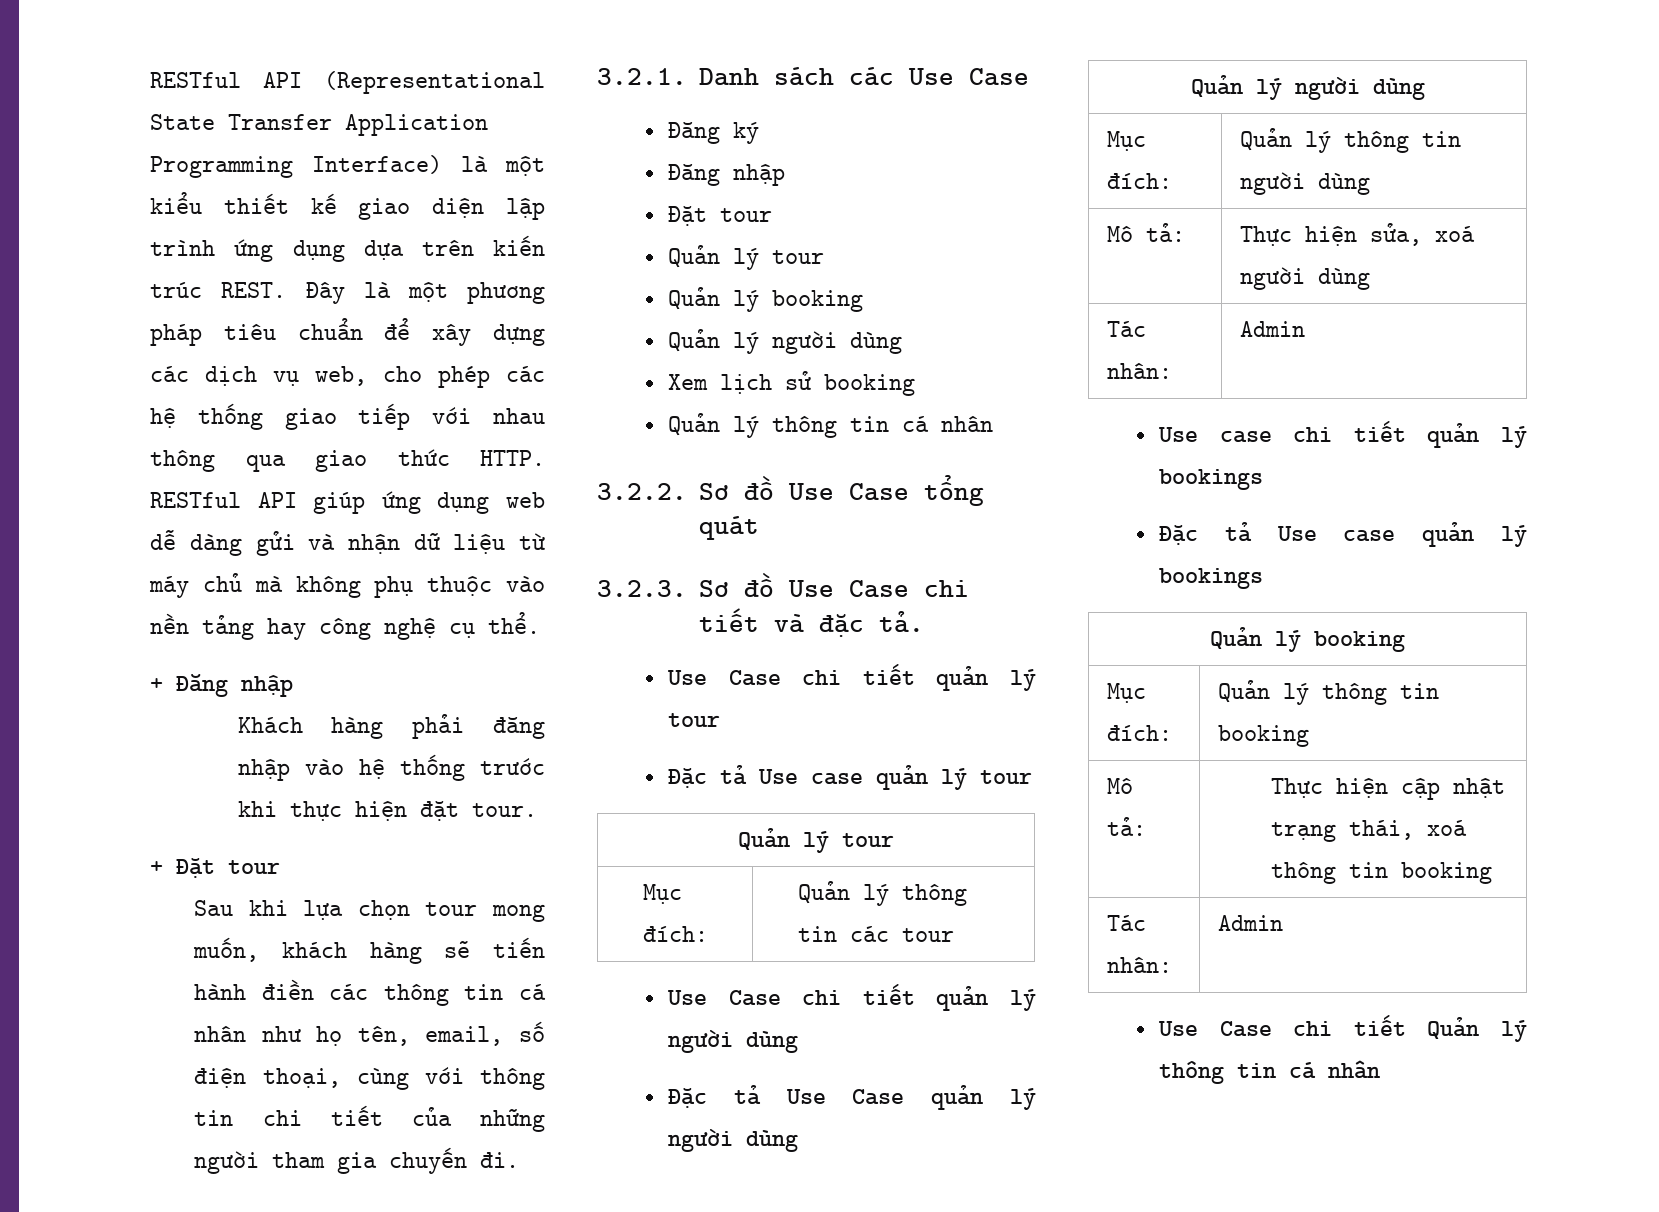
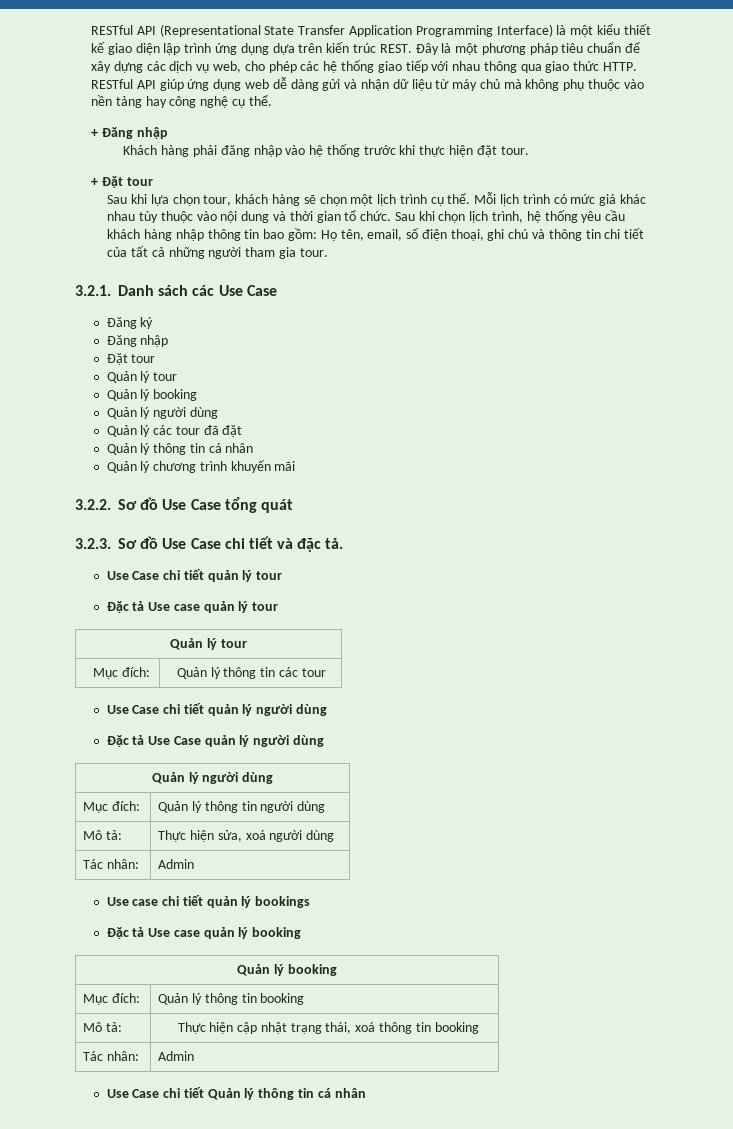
- Sau khi lựa chọn tour mong muốn, khách hàng sẽ tiến hành điền các thông tin cá nhân như họ tên, email, số điện thoại, cùng với thông tin chi tiết của những người tham gia chuyến đi.
+ Sau khi lựa chọn tour, khách hàng sẽ chọn một lịch trình cụ thể. Mỗi lịch trình có mức giá khác nhau tùy thuộc vào nội dung và thời gian tổ chức. Sau khi chọn lịch trình, hệ thống yêu cầu khách hàng nhập thông tin bao gồm: Họ tên, email, số điện thoại, ghi chú và thông tin chi tiết của tất cả những người tham gia tour.
- Xem lịch sử booking
+ Quản lý các tour đã đặt
  Quản lý thông tin cá nhân
+ Quản lý chương trình khuyến mãi
- Đặc tả Use case quản lý bookings
+ Đặc tả Use case quản lý booking

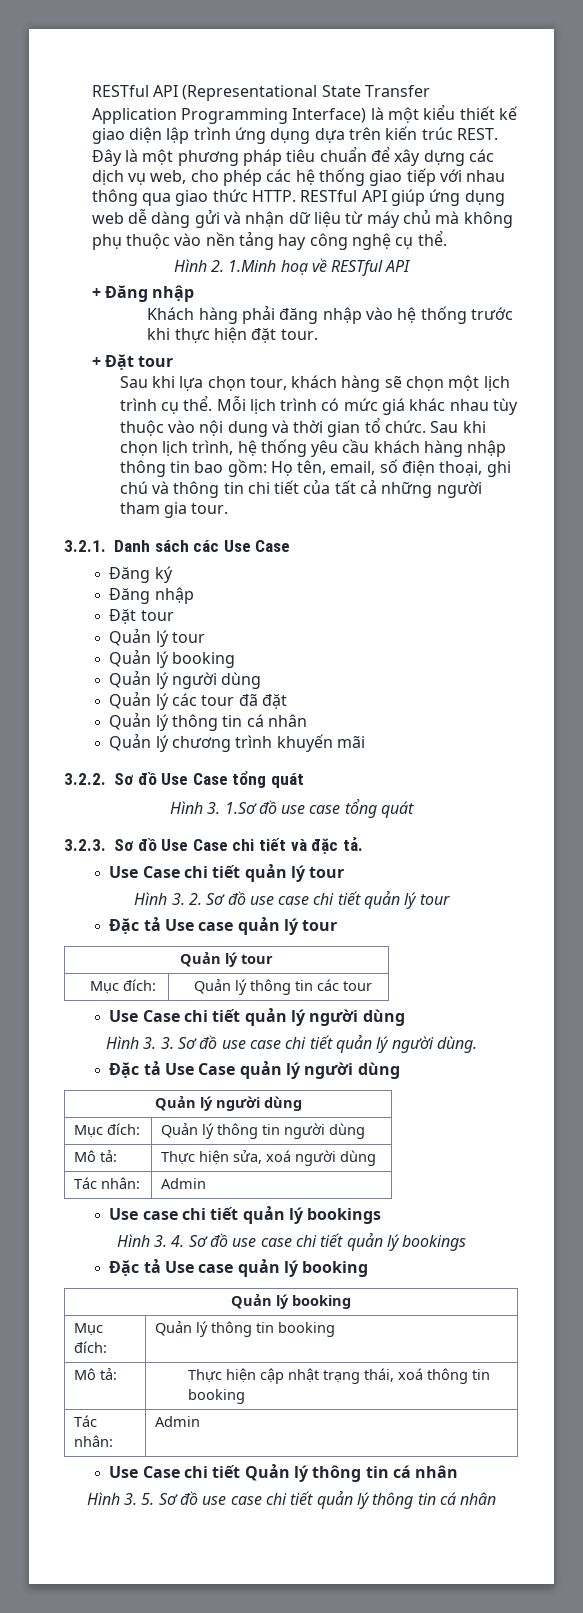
+ Hình 2. 1.Minh hoạ về RESTful API
+ Hình 3. 1.Sơ đồ use case tổng quát
+ Hình 3. 2. Sơ đồ use case chi tiết quản lý tour
+ Hình 3. 3. Sơ đồ use case chi tiết quản lý người dùng.
+ Hình 3. 4. Sơ đồ use case chi tiết quản lý bookings
+ Hình 3. 5. Sơ đồ use case chi tiết quản lý thông tin cá nhân

